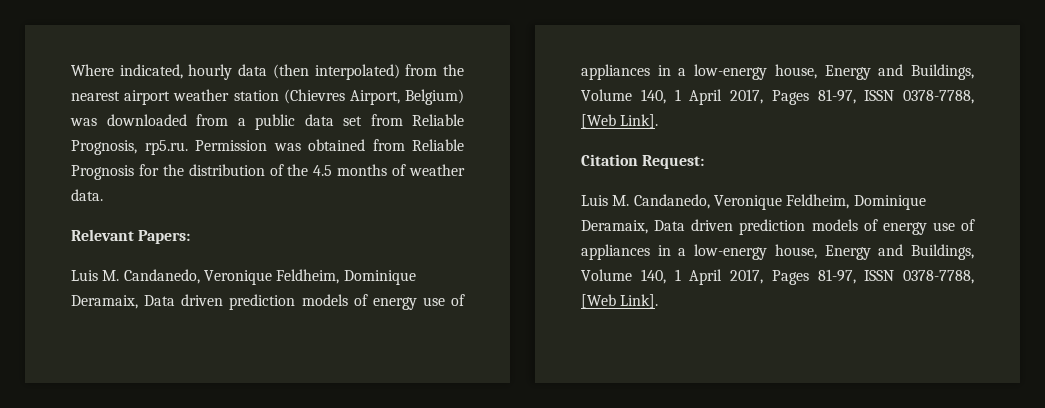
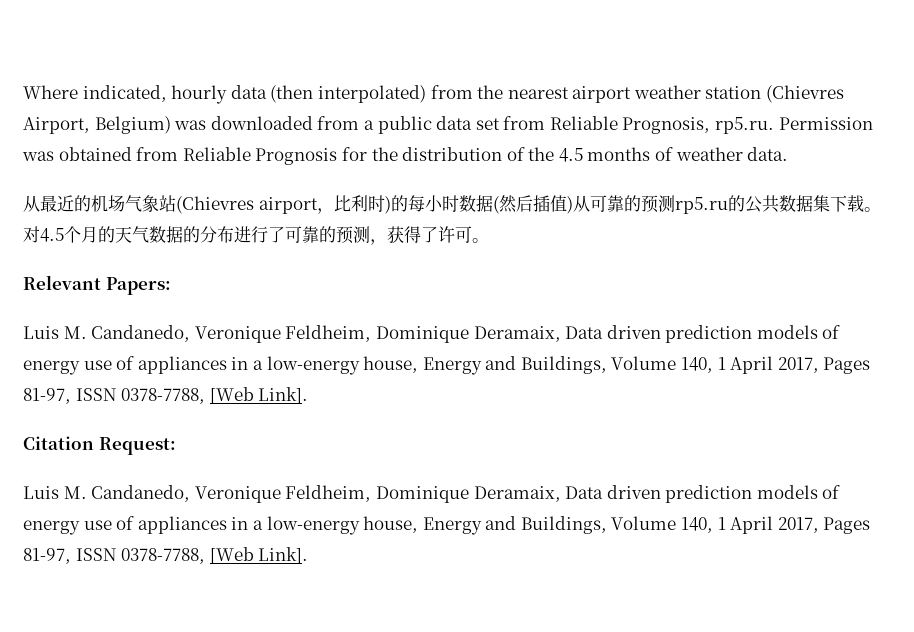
+ 从最近的机场气象站(Chievres airport，比利时)的每小时数据(然后插值)从可靠的预测rp5.ru的公共数据集下载。对4.5个月的天气数据的分布进行了可靠的预测，获得了许可。

